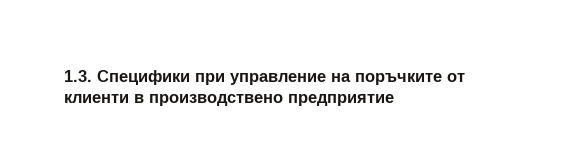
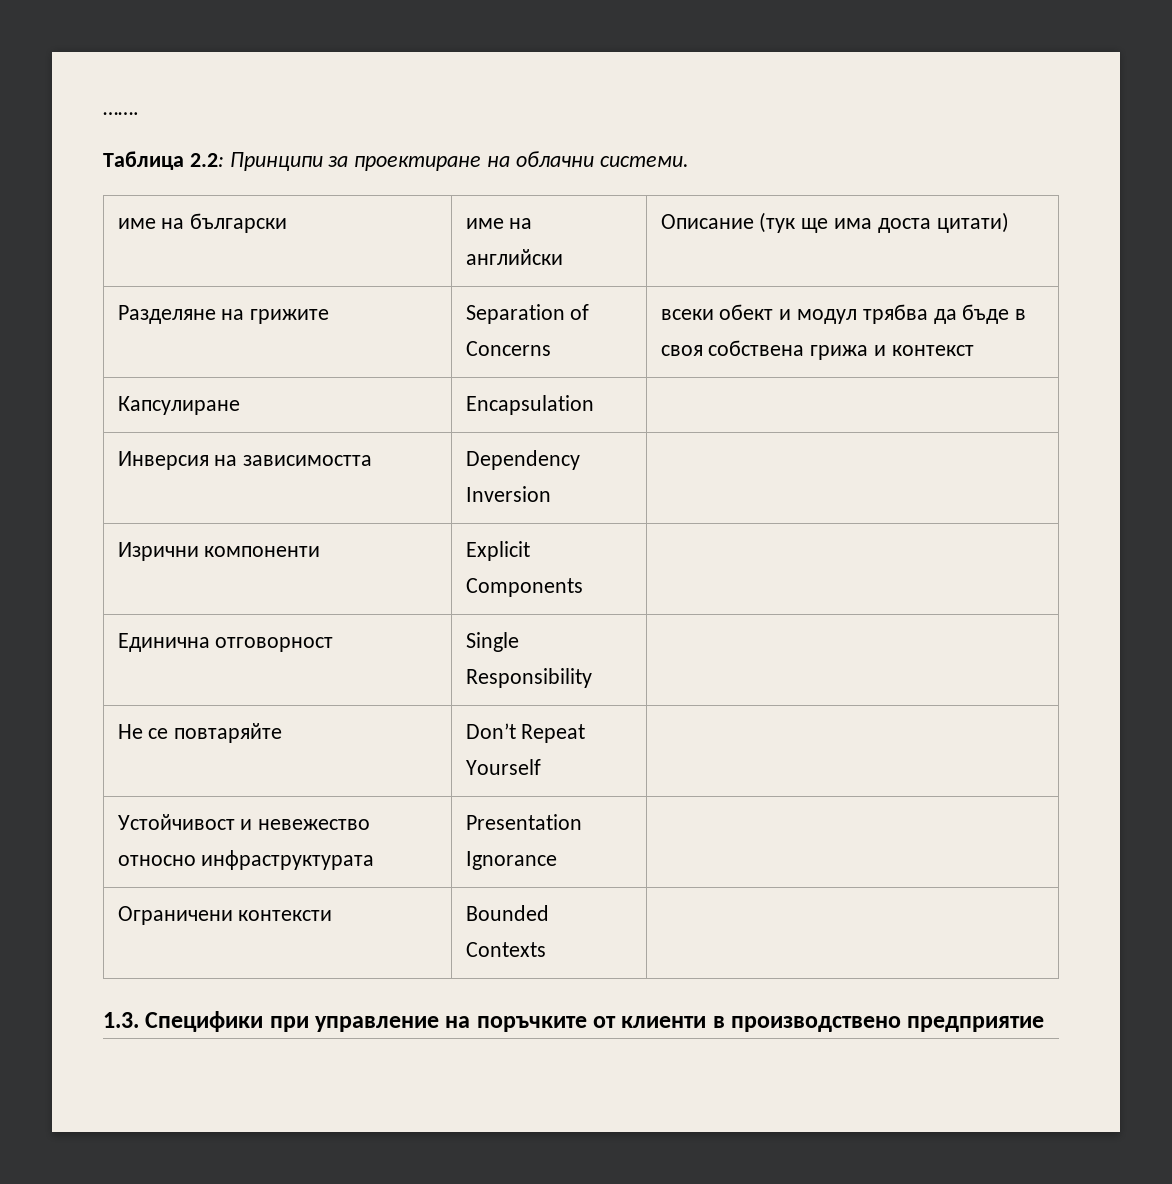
+ …….
+ Таблица 2.2: Принципи за проектиране на облачни системи.
+ име на български | име на английски | Описание (тук ще има доста цитати)
+ Разделяне на грижите | Separation of Concerns | всеки обект и модул трябва да бъде в своя собствена грижа и контекст
+ Капсулиране | Encapsulation |
+ Инверсия на зависимостта | Dependency Inversion |
+ Изрични компоненти | Explicit Components |
+ Единична отговорност | Single Responsibility |
+ Не се повтаряйте | Don’t Repeat Yourself |
+ Устойчивост и невежество относно инфраструктурата | Presentation Ignorance |
+ Ограничени контексти | Bounded Contexts |

